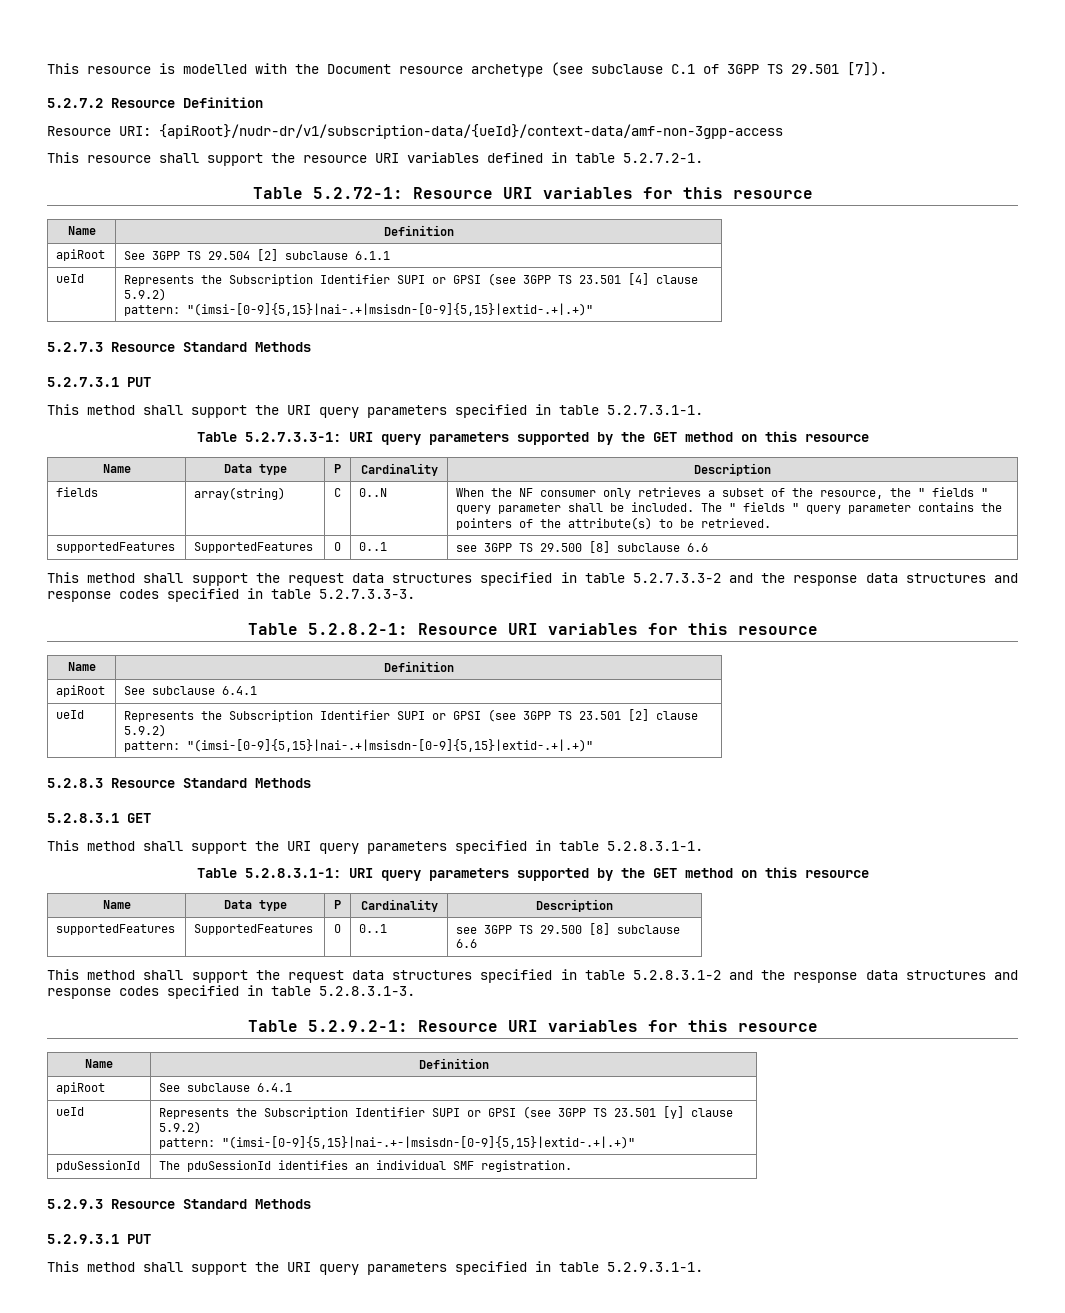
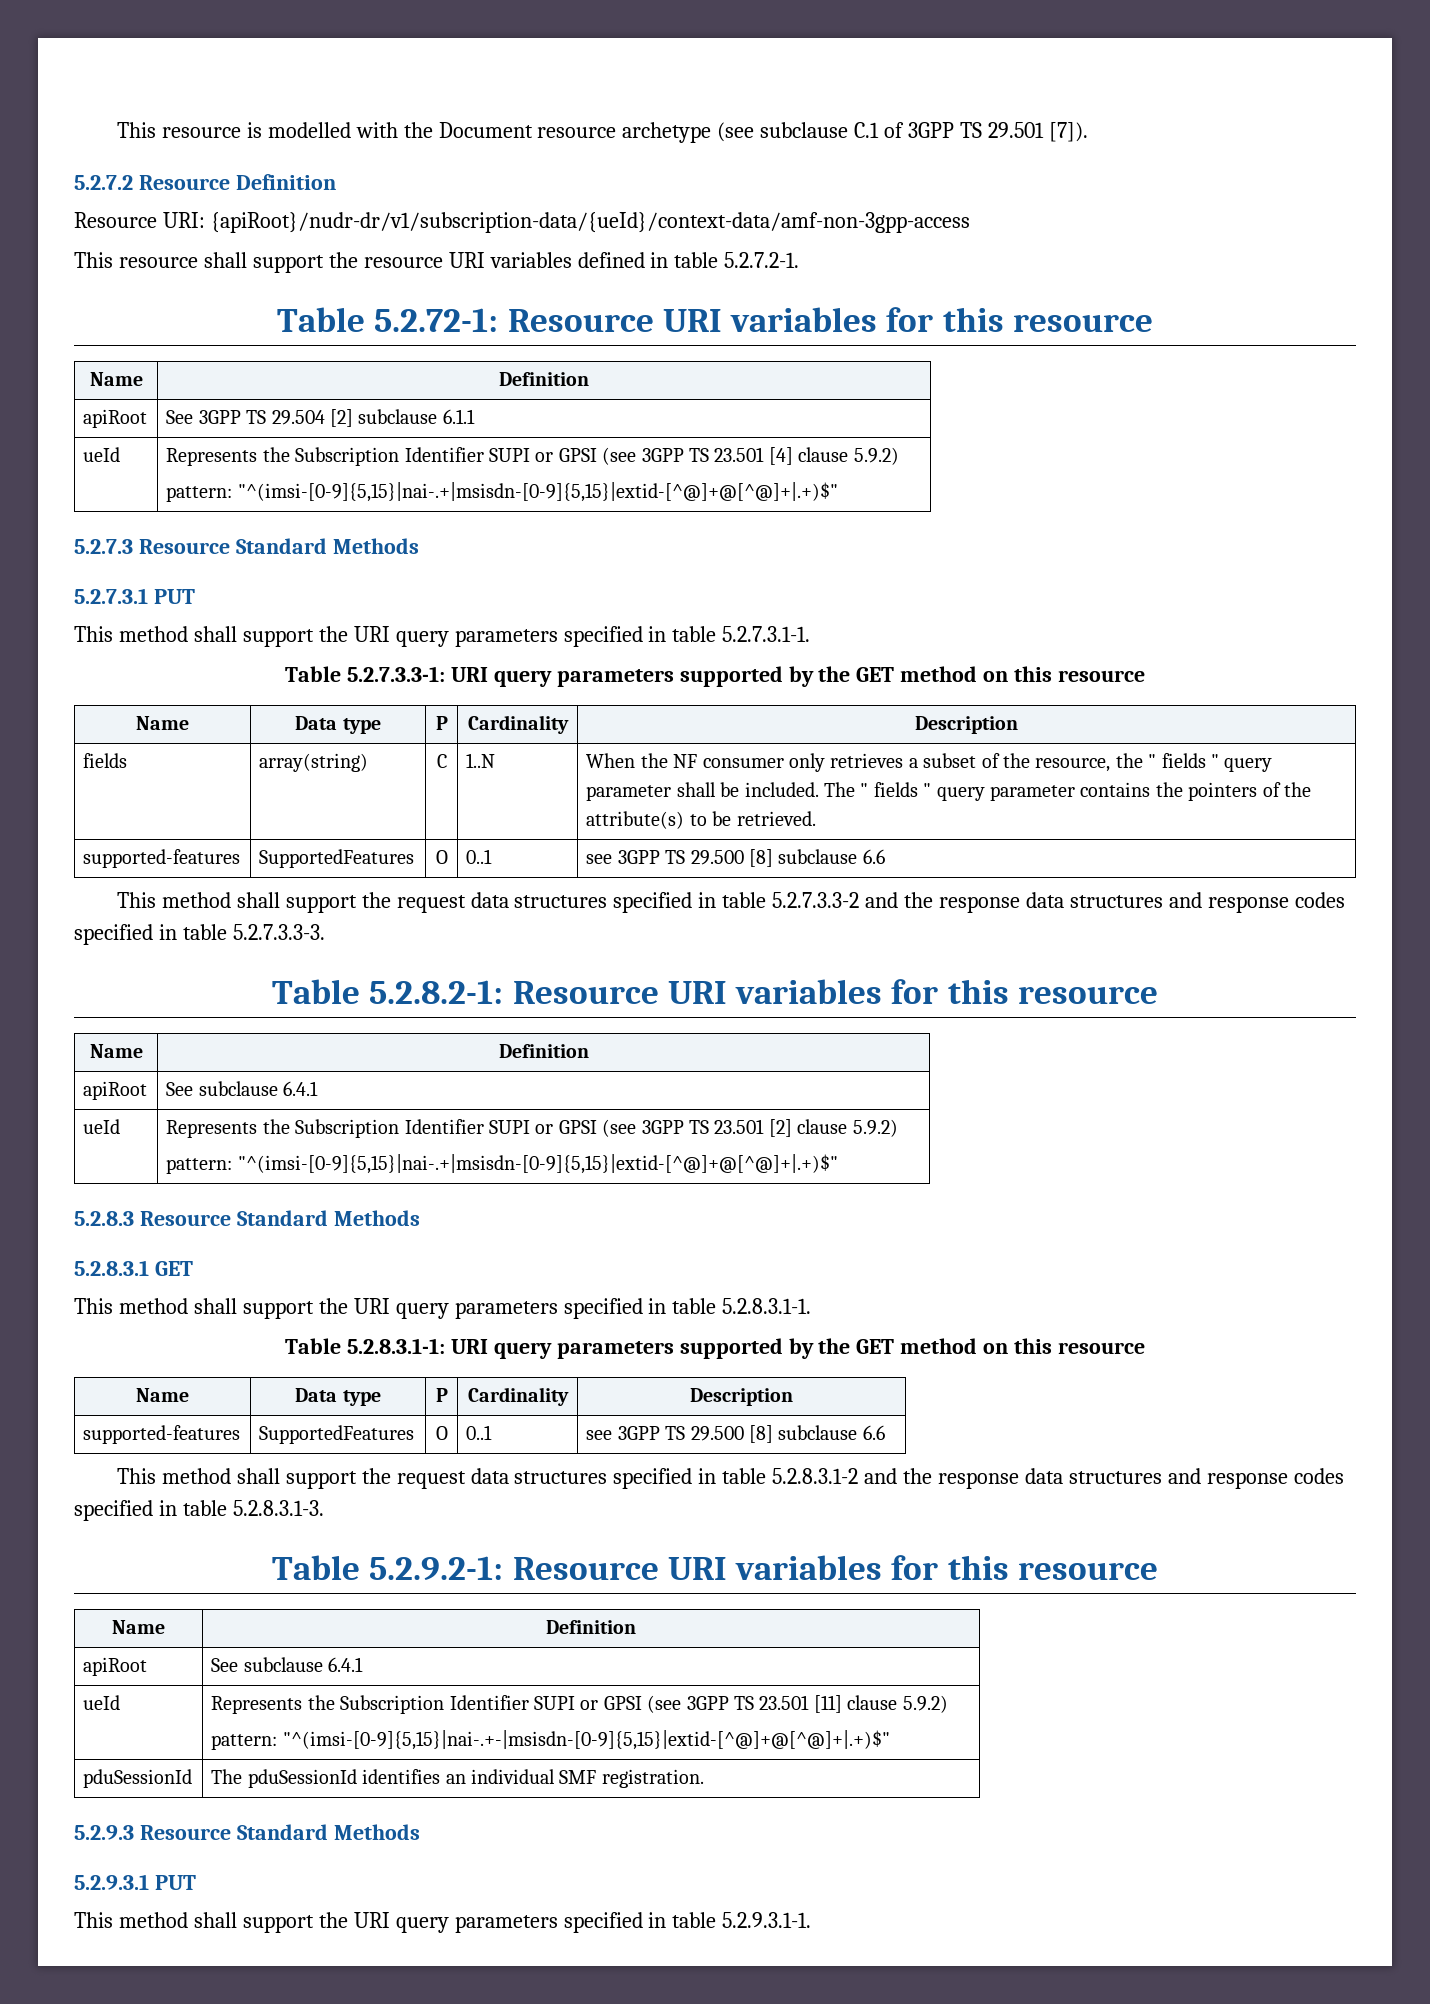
  ueId | Represents the Subscription Identifier SUPI or GPSI (see 3GPP TS 23.501 [4] clause 5.9.2)
- pattern: "(imsi-[0-9]{5,15}|nai-.+|msisdn-[0-9]{5,15}|extid-.+|.+)"
+ pattern: "^(imsi-[0-9]{5,15}|nai-.+|msisdn-[0-9]{5,15}|extid-[^@]+@[^@]+|.+)$"
- fields | array(string) | C | 0..N | When the NF consumer only retrieves a subset of the resource, the " fields " query parameter shall be included. The " fields " query parameter contains the pointers of the attribute(s) to be retrieved.
- supportedFeatures | SupportedFeatures | O | 0..1 | see 3GPP TS 29.500 [8] subclause 6.6
+ fields | array(string) | C | 1..N | When the NF consumer only retrieves a subset of the resource, the " fields " query parameter shall be included. The " fields " query parameter contains the pointers of the attribute(s) to be retrieved.
+ supported-features | SupportedFeatures | O | 0..1 | see 3GPP TS 29.500 [8] subclause 6.6
  ueId | Represents the Subscription Identifier SUPI or GPSI (see 3GPP TS 23.501 [2] clause 5.9.2)
- pattern: "(imsi-[0-9]{5,15}|nai-.+|msisdn-[0-9]{5,15}|extid-.+|.+)"
+ pattern: "^(imsi-[0-9]{5,15}|nai-.+|msisdn-[0-9]{5,15}|extid-[^@]+@[^@]+|.+)$"
  Table 5.2.8.3.1-1: URI query parameters supported by the GET method on this resource
  Name | Data type | P | Cardinality | Description
- supportedFeatures | SupportedFeatures | O | 0..1 | see 3GPP TS 29.500 [8] subclause 6.6
+ supported-features | SupportedFeatures | O | 0..1 | see 3GPP TS 29.500 [8] subclause 6.6
- ueId | Represents the Subscription Identifier SUPI or GPSI (see 3GPP TS 23.501 [y] clause 5.9.2)
- pattern: "(imsi-[0-9]{5,15}|nai-.+-|msisdn-[0-9]{5,15}|extid-.+|.+)"
+ ueId | Represents the Subscription Identifier SUPI or GPSI (see 3GPP TS 23.501 [11] clause 5.9.2)
+ pattern: "^(imsi-[0-9]{5,15}|nai-.+-|msisdn-[0-9]{5,15}|extid-[^@]+@[^@]+|.+)$"

